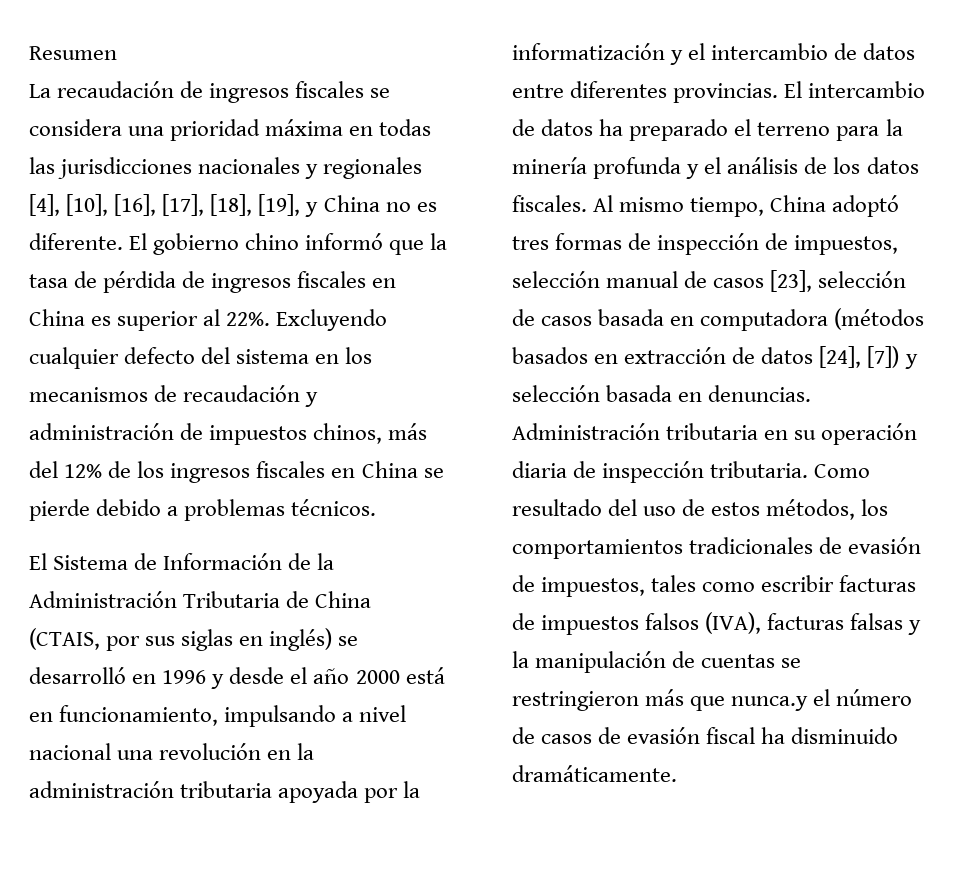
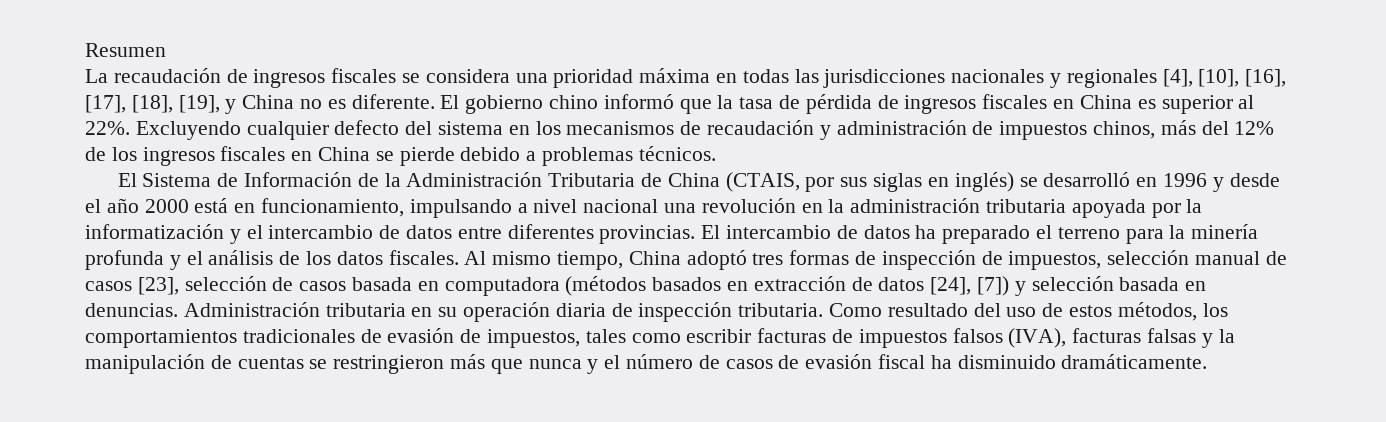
- Como resultado del uso de estos métodos, los comportamientos tradicionales de evasión de impuestos, tales como escribir facturas de impuestos falsos (IVA), facturas falsas y la manipulación de cuentas se restringieron más que nunca.y el número de casos de evasión fiscal ha disminuido dramáticamente.
+ Como resultado del uso de estos métodos, los comportamientos tradicionales de evasión de impuestos, tales como escribir facturas de impuestos falsos (IVA), facturas falsas y la manipulación de cuentas se restringieron más que nunca y el número de casos de evasión fiscal ha disminuido dramáticamente.

